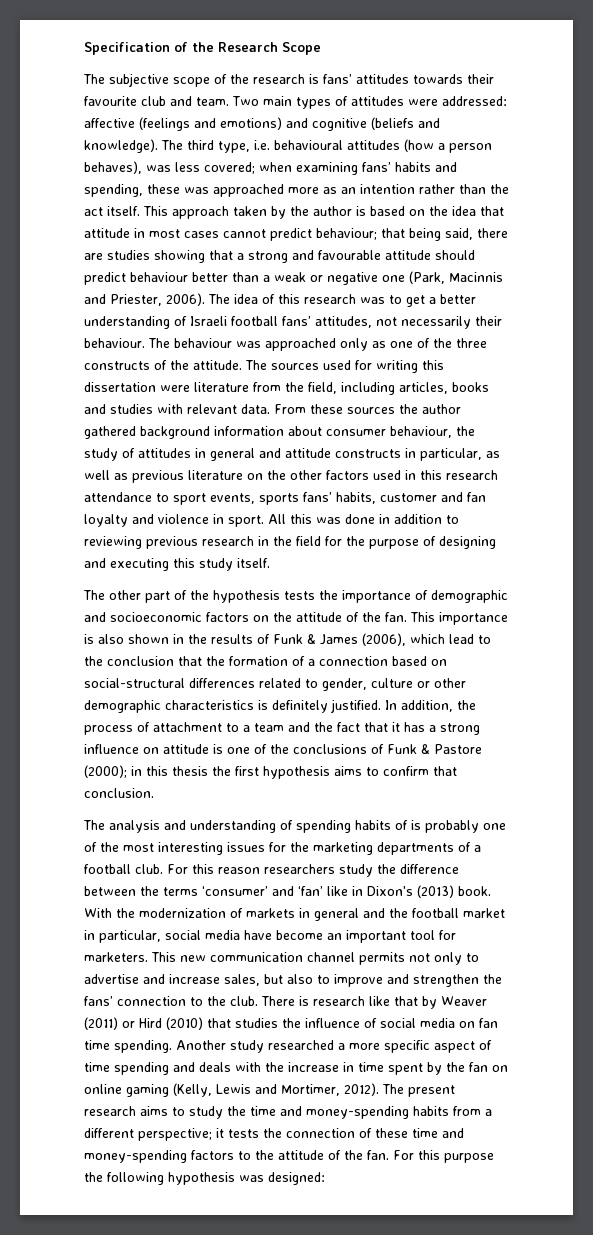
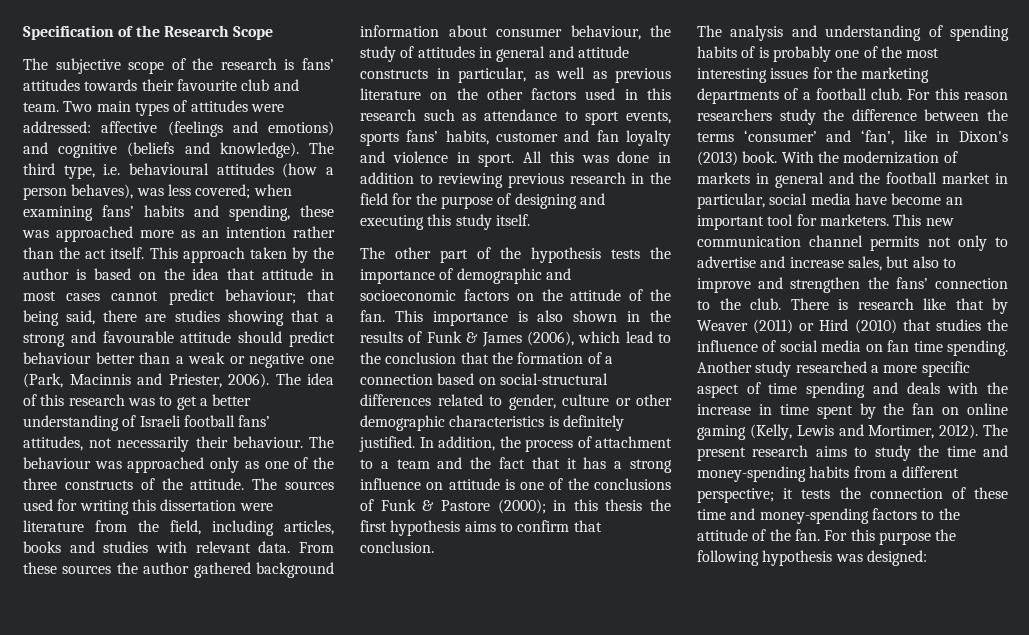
- From these sources the author gathered background information about consumer behaviour, the study of attitudes in general and attitude constructs in particular, as well as previous literature on the other factors used in this research attendance to sport events, sports fans’ habits, customer and fan loyalty and violence in sport.
+ From these sources the author gathered background information about consumer behaviour, the study of attitudes in general and attitude constructs in particular, as well as previous literature on the other factors used in this research such as attendance to sport events, sports fans’ habits, customer and fan loyalty and violence in sport.
- For this reason researchers study the difference between the terms ‘consumer’ and ‘fan’ like in Dixon's (2013) book.
+ For this reason researchers study the difference between the terms ‘consumer’ and ‘fan’, like in Dixon's (2013) book.

